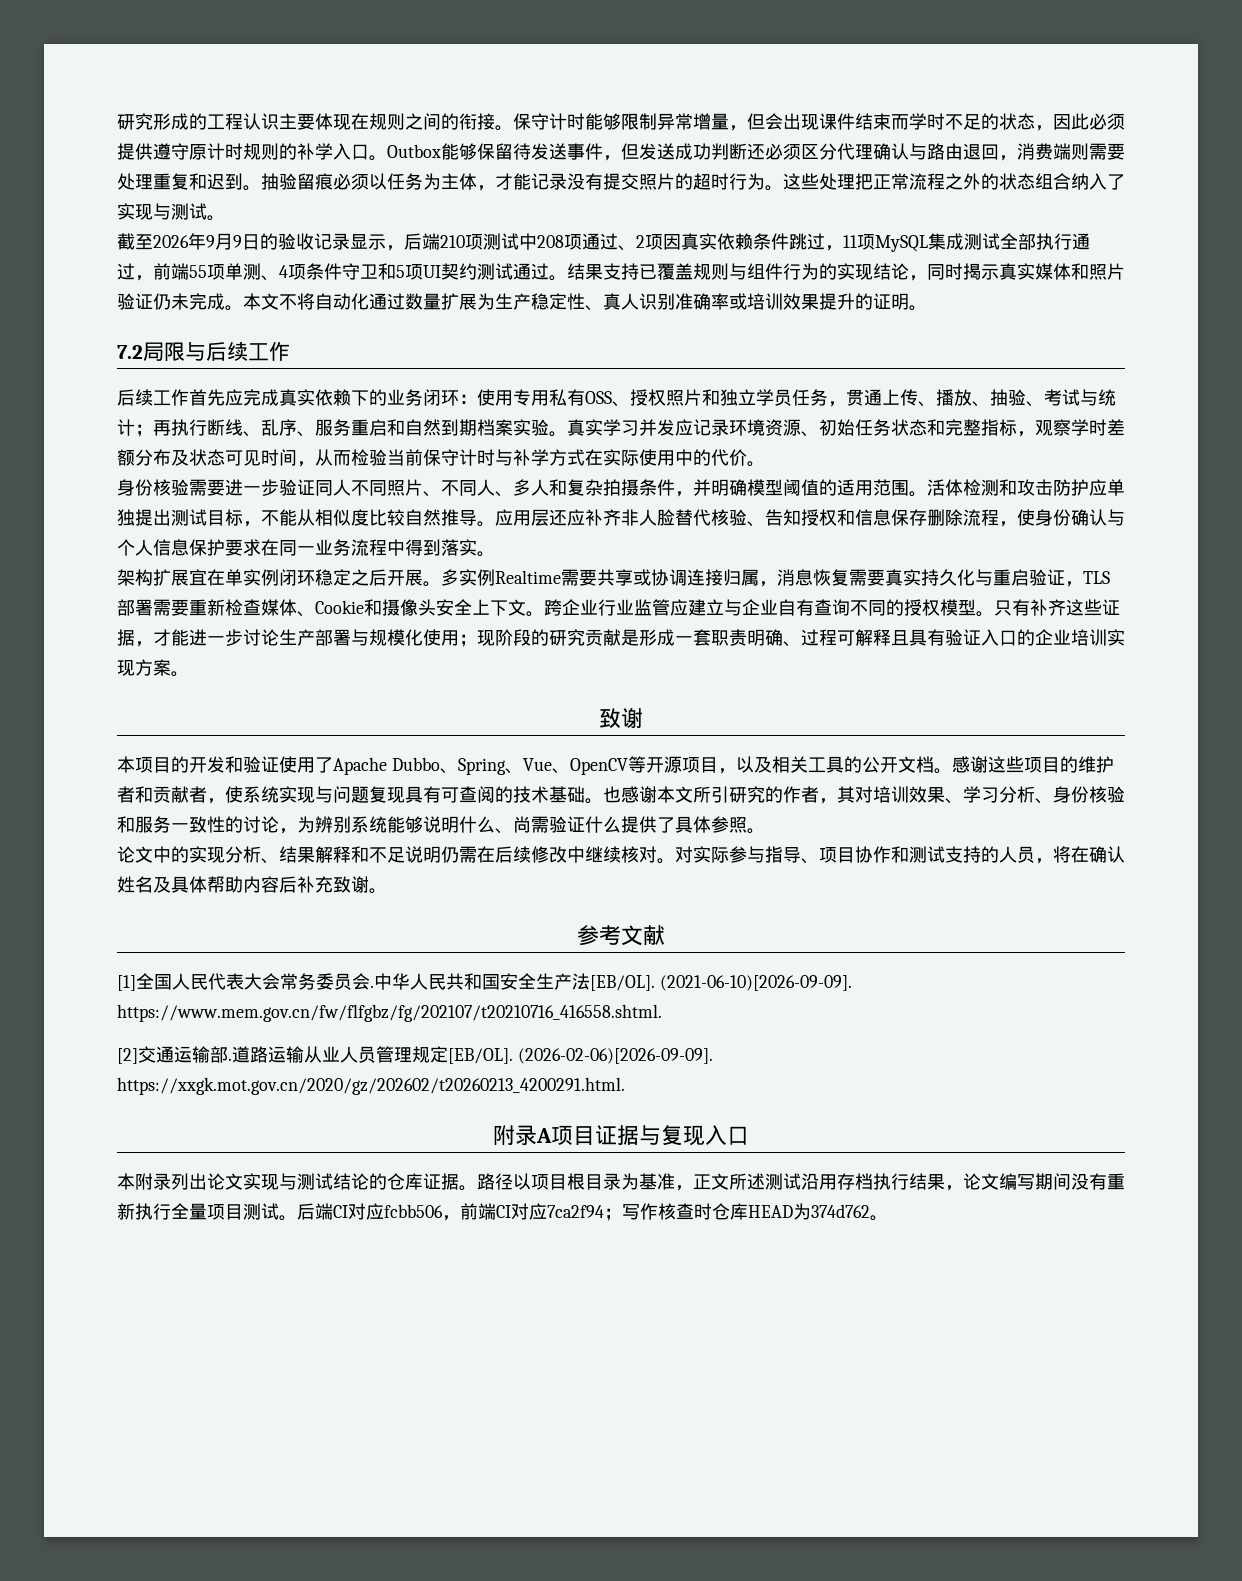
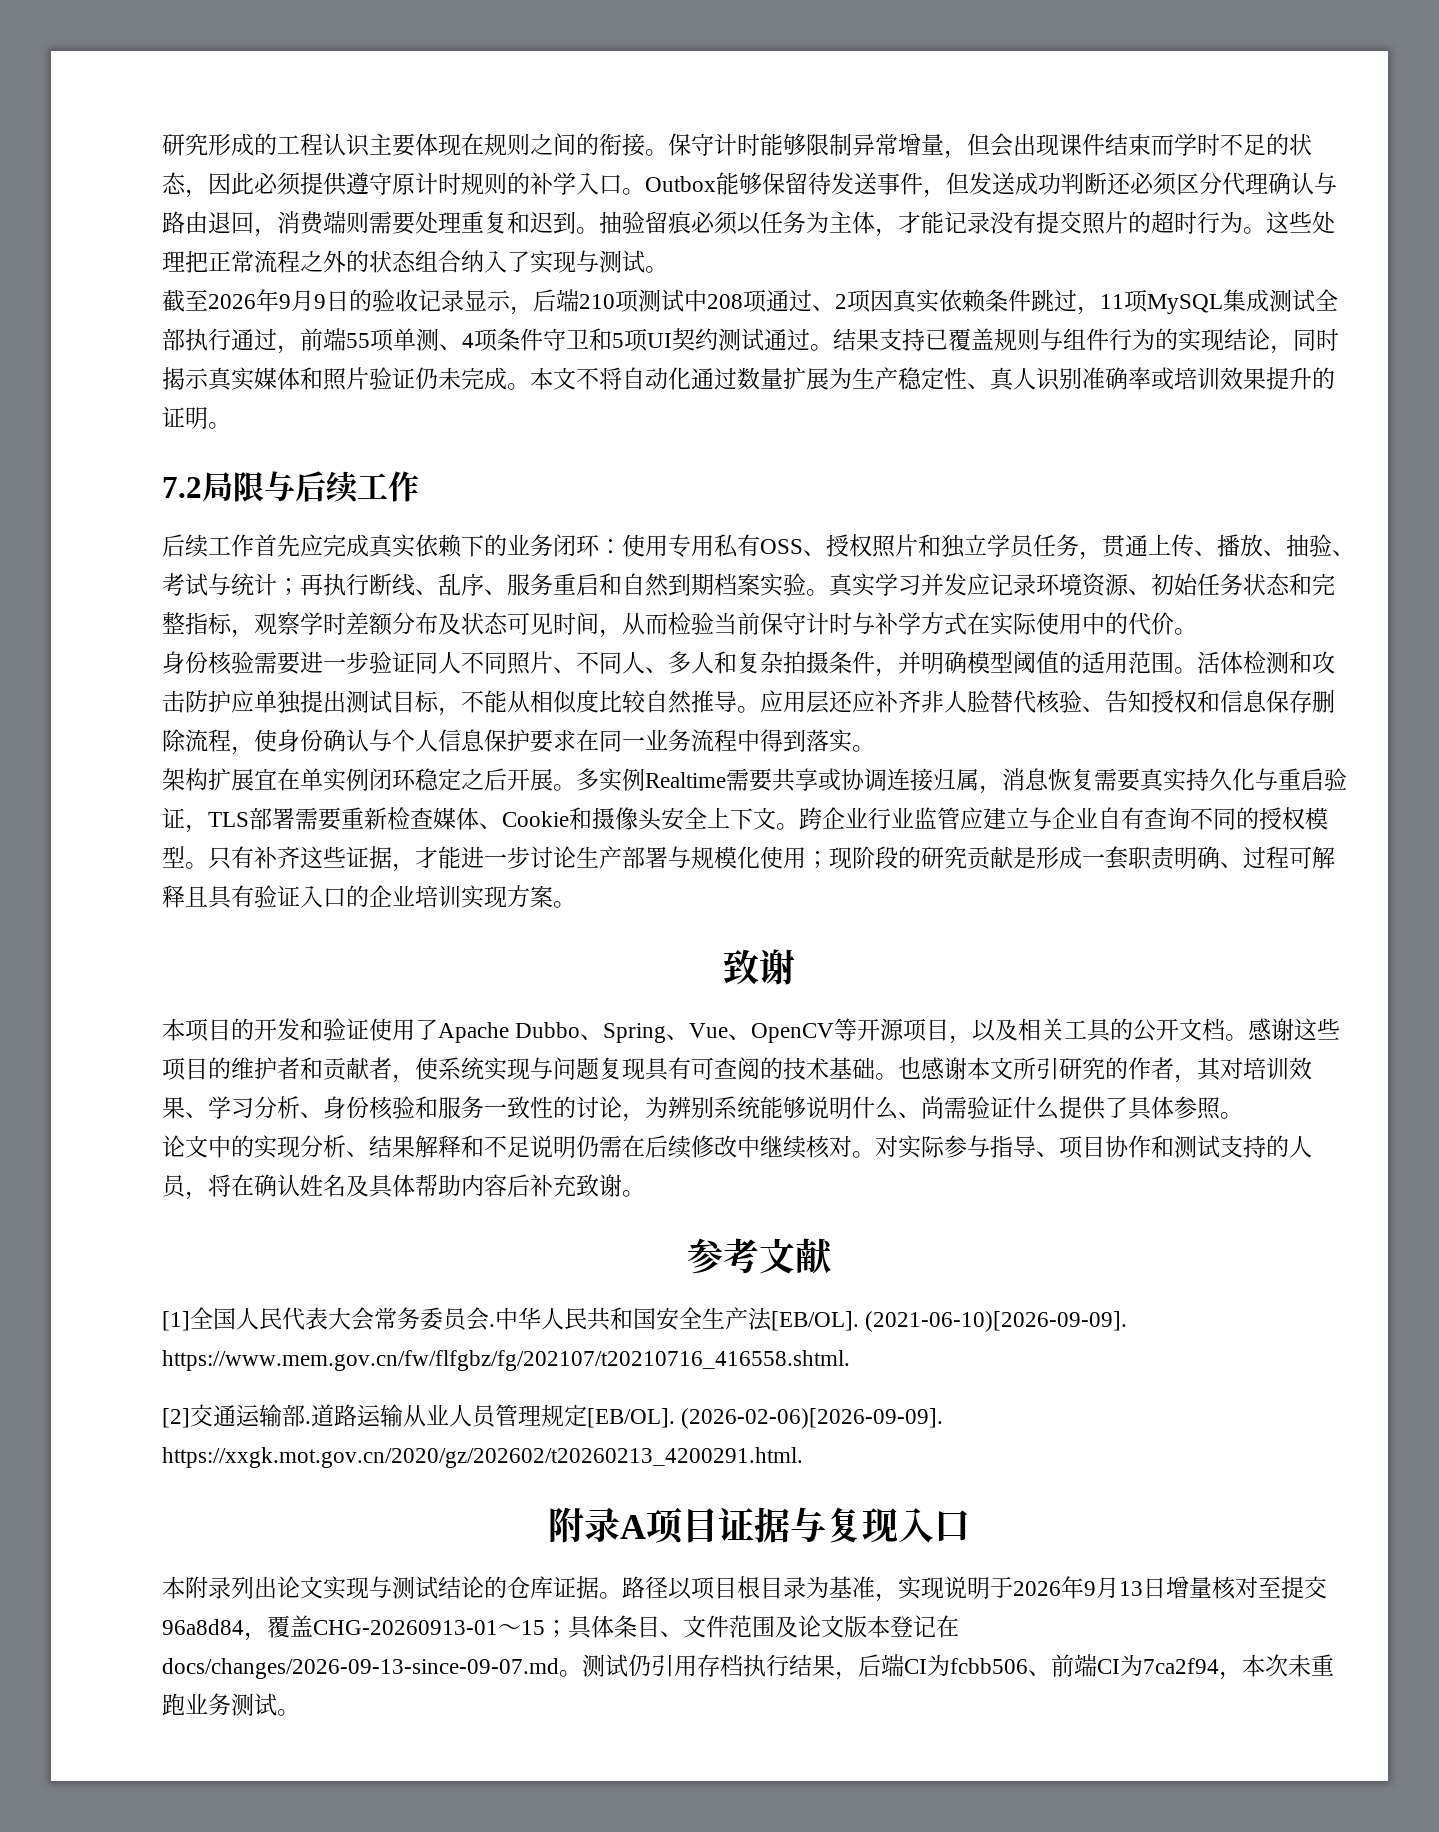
- 路径以项目根目录为基准，正文所述测试沿用存档执行结果，论文编写期间没有重新执行全量项目测试。后端CI对应fcbb506，前端CI对应7ca2f94；写作核查时仓库HEAD为374d762。
+ 路径以项目根目录为基准，实现说明于2026年9月13日增量核对至提交96a8d84，覆盖CHG-20260913-01～15；具体条目、文件范围及论文版本登记在docs/changes/2026-09-13-since-09-07.md。测试仍引用存档执行结果，后端CI为fcbb506、前端CI为7ca2f94，本次未重跑业务测试。

